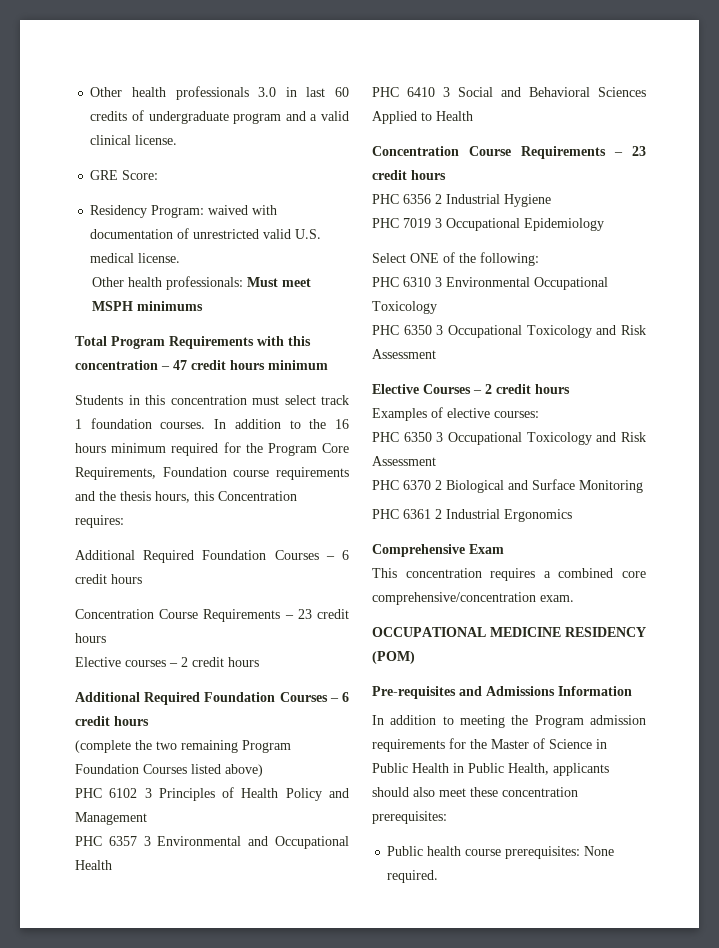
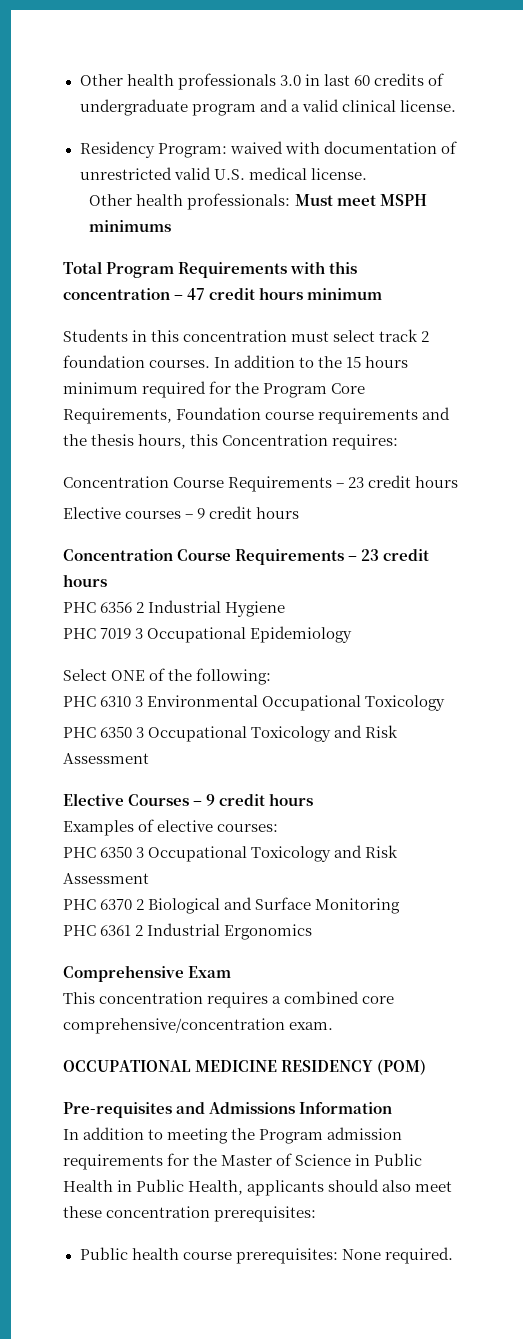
- GRE Score:
- Students in this concentration must select track 1 foundation courses.
+ Students in this concentration must select track 2 foundation courses.
- In addition to the 16 hours minimum required for the Program Core Requirements, Foundation course requirements and the thesis hours, this Concentration requires:
- Additional Required Foundation Courses – 6 credit hours
+ In addition to the 15 hours minimum required for the Program Core Requirements, Foundation course requirements and the thesis hours, this Concentration requires:
- Elective courses – 2 credit hours
- Additional Required Foundation Courses – 6 credit hours
- (complete the two remaining Program Foundation Courses listed above)
- PHC 6102 3 Principles of Health Policy and Management
- PHC 6357 3 Environmental and Occupational Health
- PHC 6410 3 Social and Behavioral Sciences Applied to Health
+ Elective courses – 9 credit hours
- Elective Courses – 2 credit hours
+ Elective Courses – 9 credit hours

